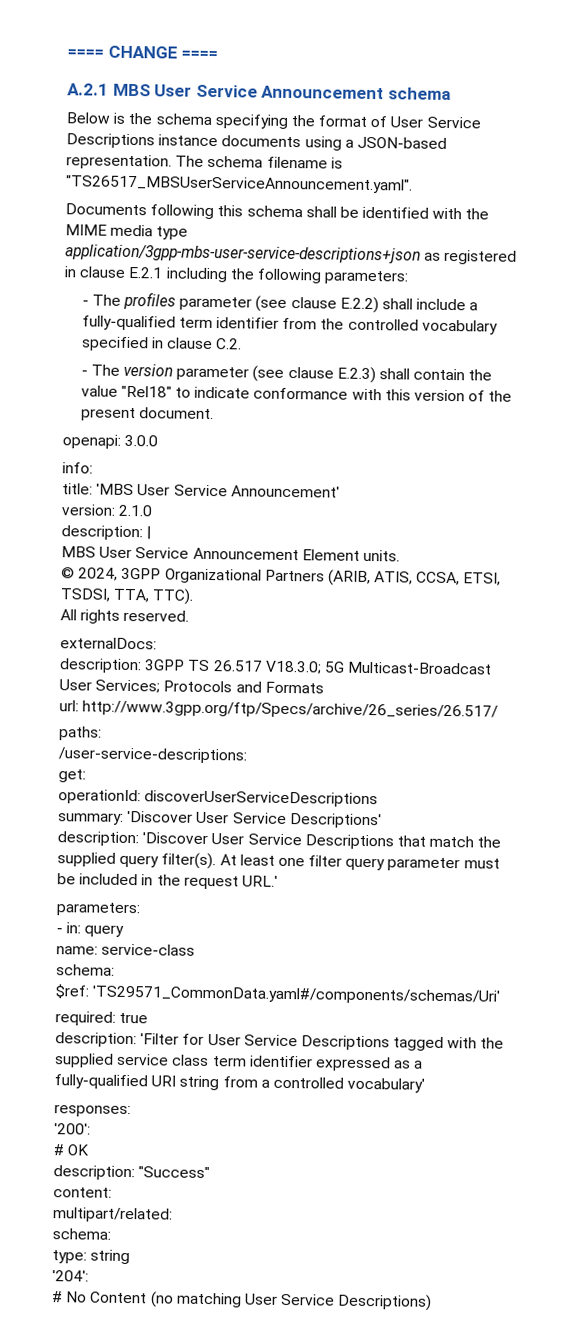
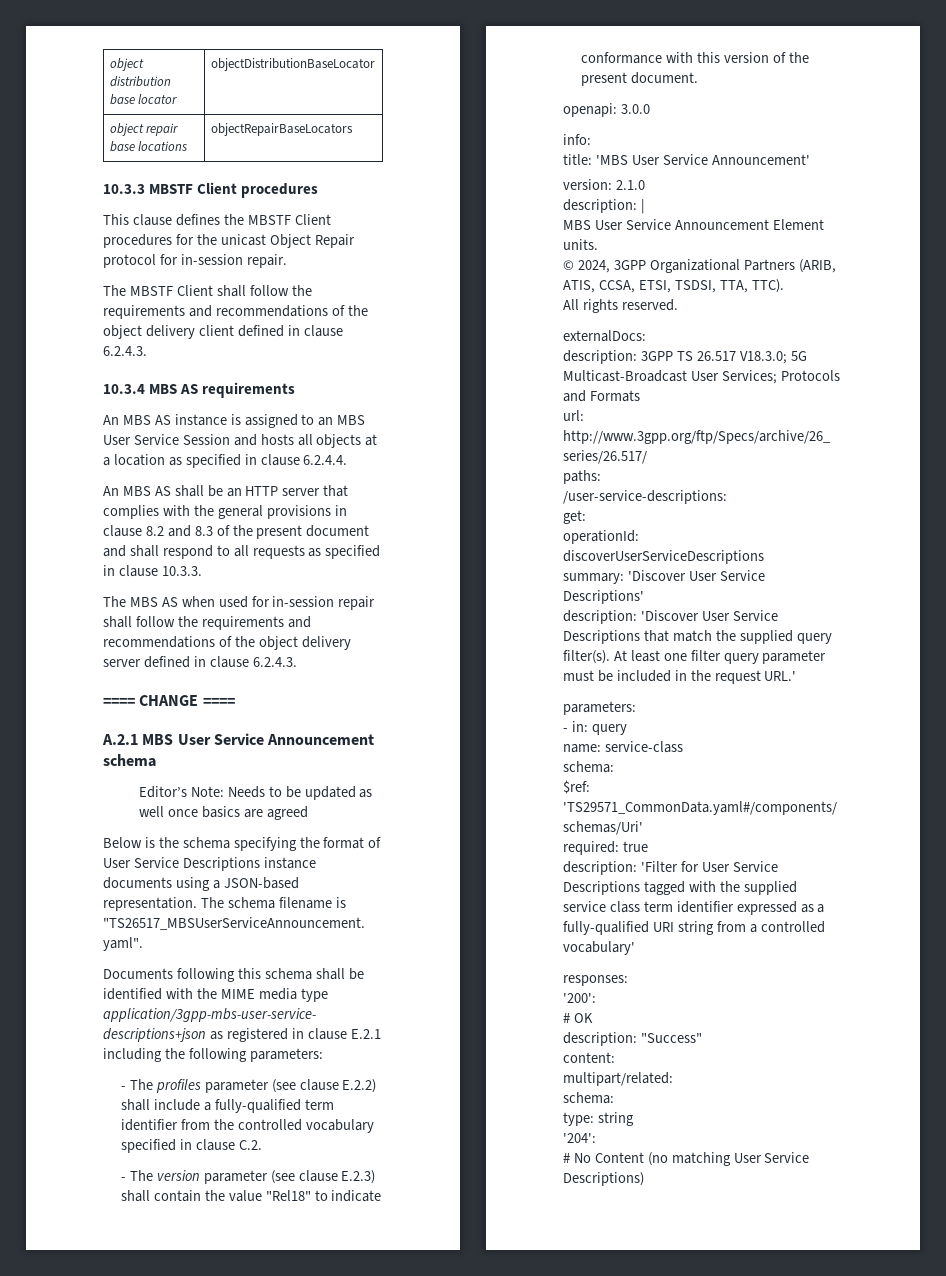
+ object distribution base locator | objectDistributionBaseLocator
+ object repair base locations | objectRepairBaseLocators
+ 10.3.3 MBSTF Client procedures
+ This clause defines the MBSTF Client procedures for the unicast Object Repair protocol for in-session repair.
+ The MBSTF Client shall follow the requirements and recommendations of the object delivery client defined in clause 6.2.4.3.
+ 10.3.4 MBS AS requirements
+ An MBS AS instance is assigned to an MBS User Service Session and hosts all objects at a location as specified in clause 6.2.4.4.
+ An MBS AS shall be an HTTP server that complies with the general provisions in clause 8.2 and 8.3 of the present document and shall respond to all requests as specified in clause 10.3.3.
+ The MBS AS when used for in-session repair shall follow the requirements and recommendations of the object delivery server defined in clause 6.2.4.3.
+ Editor’s Note: Needs to be updated as well once basics are agreed

